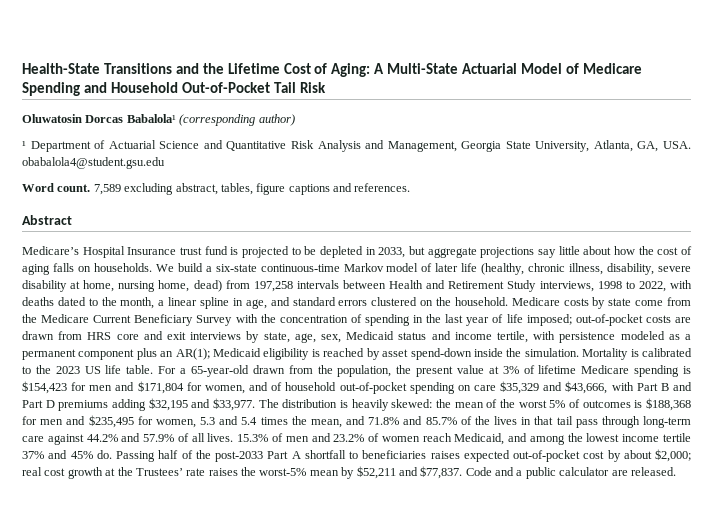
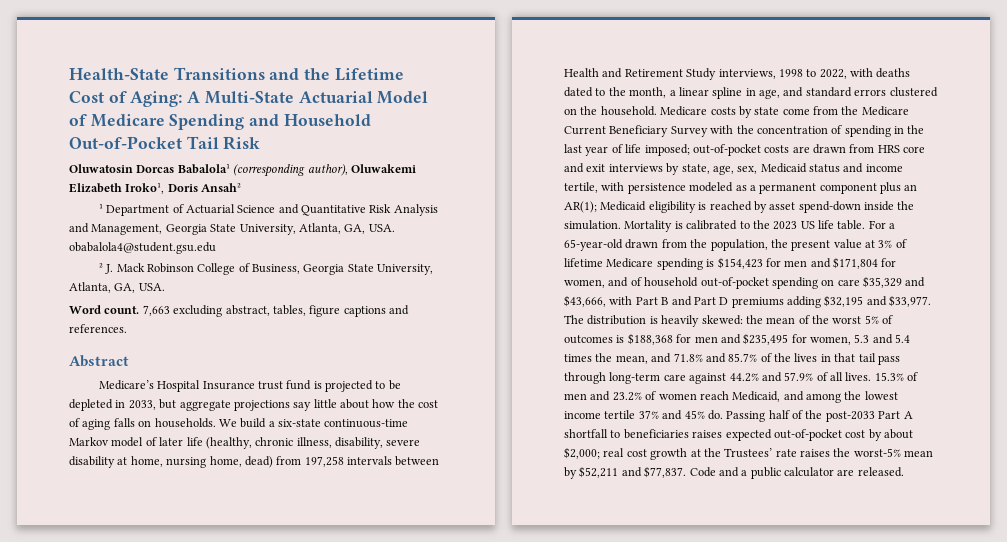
- Oluwatosin Dorcas Babalola¹ (corresponding author)
+ Oluwatosin Dorcas Babalola¹ (corresponding author), Oluwakemi Elizabeth Iroko¹, Doris Ansah²
+ ² J. Mack Robinson College of Business, Georgia State University, Atlanta, GA, USA.
- 7,589 excluding abstract, tables, figure captions and references.
+ 7,663 excluding abstract, tables, figure captions and references.

